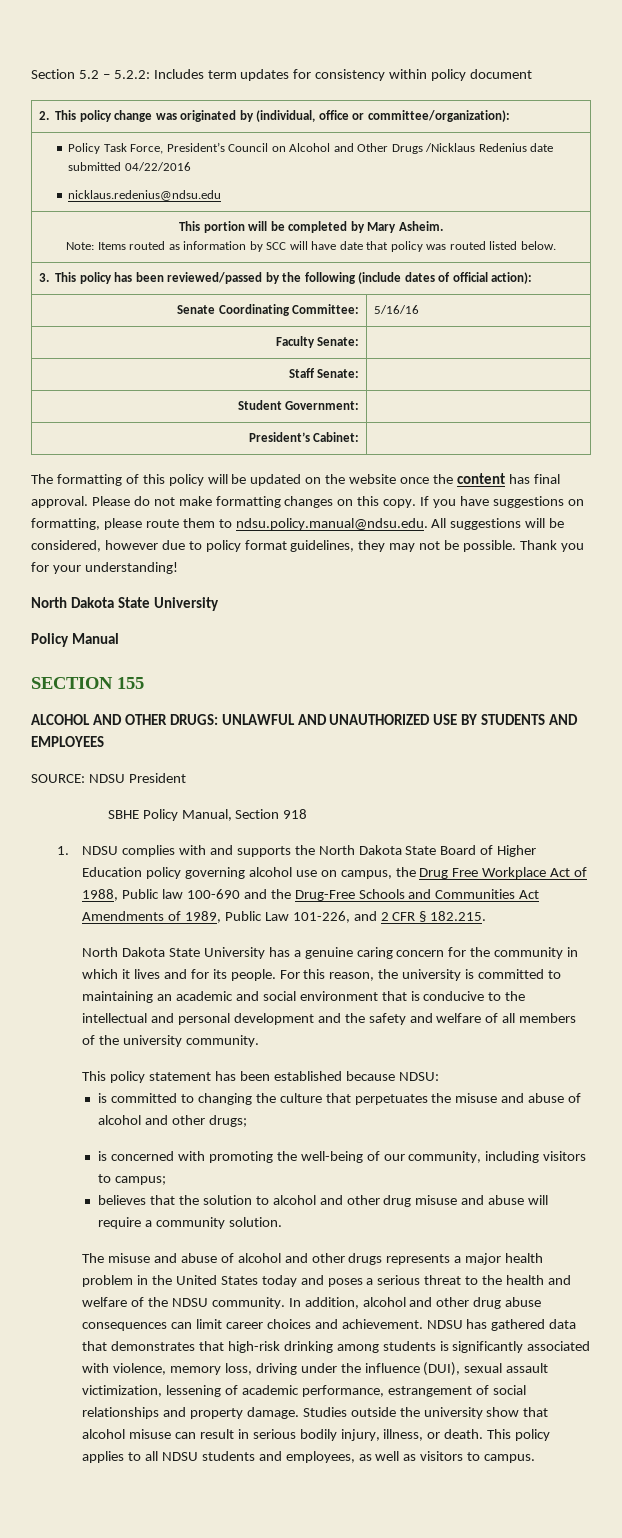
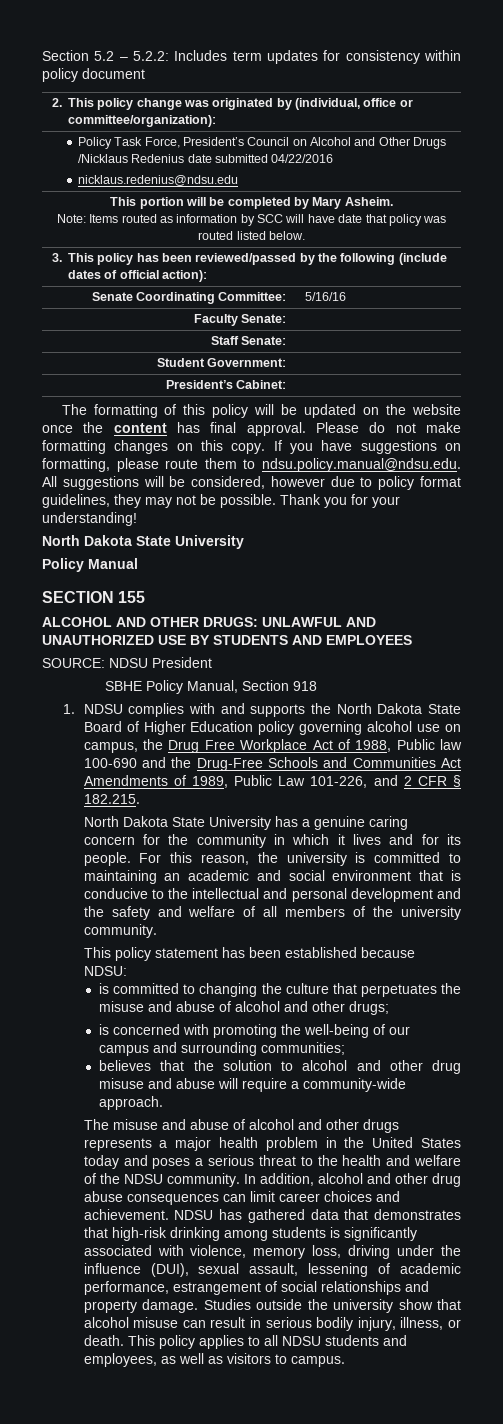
- is concerned with promoting the well-being of our community, including visitors to campus;
+ is concerned with promoting the well-being of our campus and surrounding communities;
- believes that the solution to alcohol and other drug misuse and abuse will require a community solution.
+ believes that the solution to alcohol and other drug misuse and abuse will require a community-wide approach.
- NDSU has gathered data that demonstrates that high-risk drinking among students is significantly associated with violence, memory loss, driving under the influence (DUI), sexual assault victimization, lessening of academic performance, estrangement of social relationships and property damage.
+ NDSU has gathered data that demonstrates that high-risk drinking among students is significantly associated with violence, memory loss, driving under the influence (DUI), sexual assault, lessening of academic performance, estrangement of social relationships and property damage.

